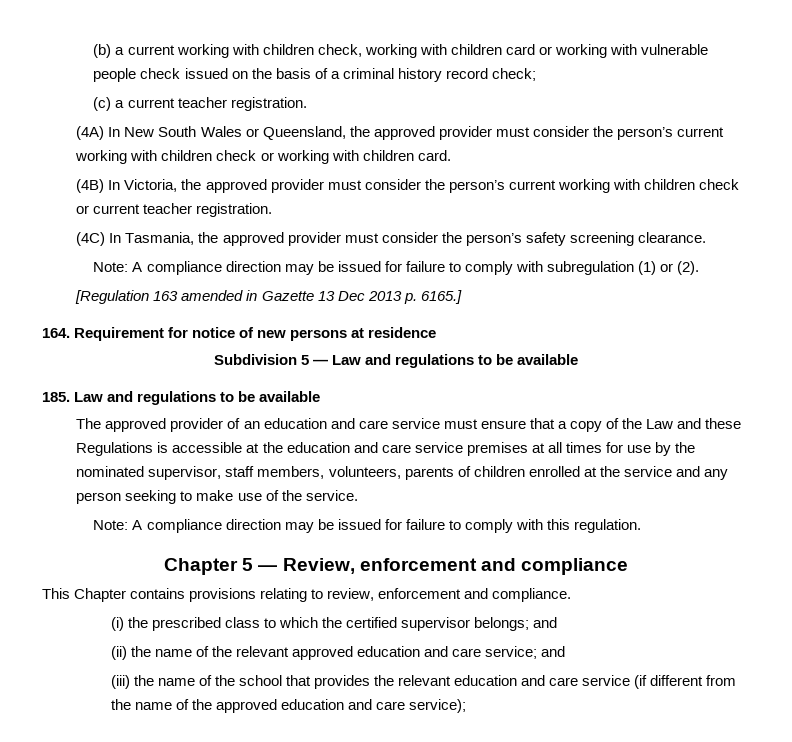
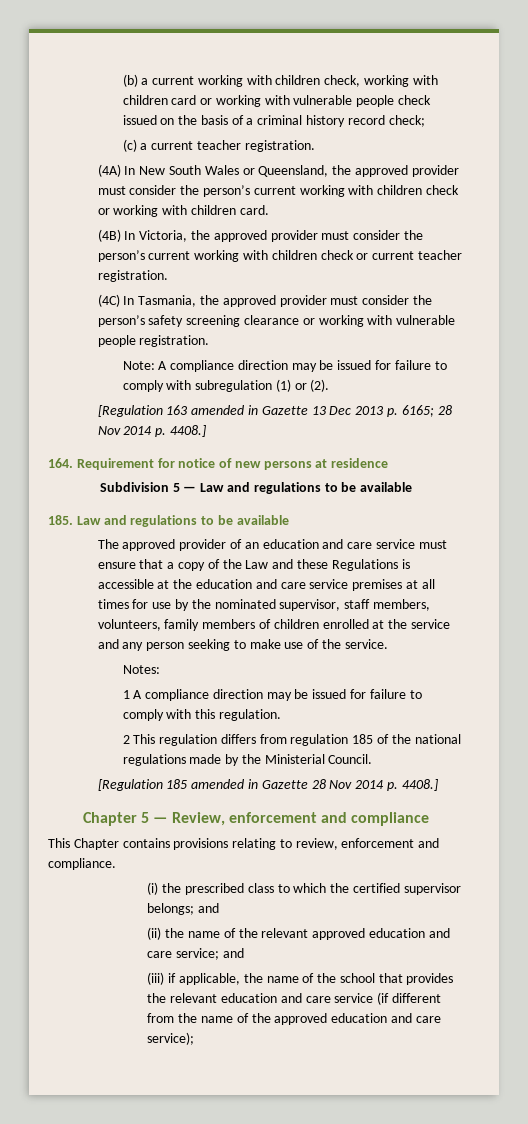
- (4C) In Tasmania, the approved provider must consider the person’s safety screening clearance.
+ (4C) In Tasmania, the approved provider must consider the person’s safety screening clearance or working with vulnerable people registration.
- [Regulation 163 amended in Gazette 13 Dec 2013 p. 6165.]
+ [Regulation 163 amended in Gazette 13 Dec 2013 p. 6165; 28 Nov 2014 p. 4408.]
- The approved provider of an education and care service must ensure that a copy of the Law and these Regulations is accessible at the education and care service premises at all times for use by the nominated supervisor, staff members, volunteers, parents of children enrolled at the service and any person seeking to make use of the service.
+ The approved provider of an education and care service must ensure that a copy of the Law and these Regulations is accessible at the education and care service premises at all times for use by the nominated supervisor, staff members, volunteers, family members of children enrolled at the service and any person seeking to make use of the service.
- Note: A compliance direction may be issued for failure to comply with this regulation.
+ Notes:
+ 1 A compliance direction may be issued for failure to comply with this regulation.
+ 2 This regulation differs from regulation 185 of the national regulations made by the Ministerial Council.
+ [Regulation 185 amended in Gazette 28 Nov 2014 p. 4408.]
- (iii) the name of the school that provides the relevant education and care service (if different from the name of the approved education and care service);
+ (iii) if applicable, the name of the school that provides the relevant education and care service (if different from the name of the approved education and care service);

